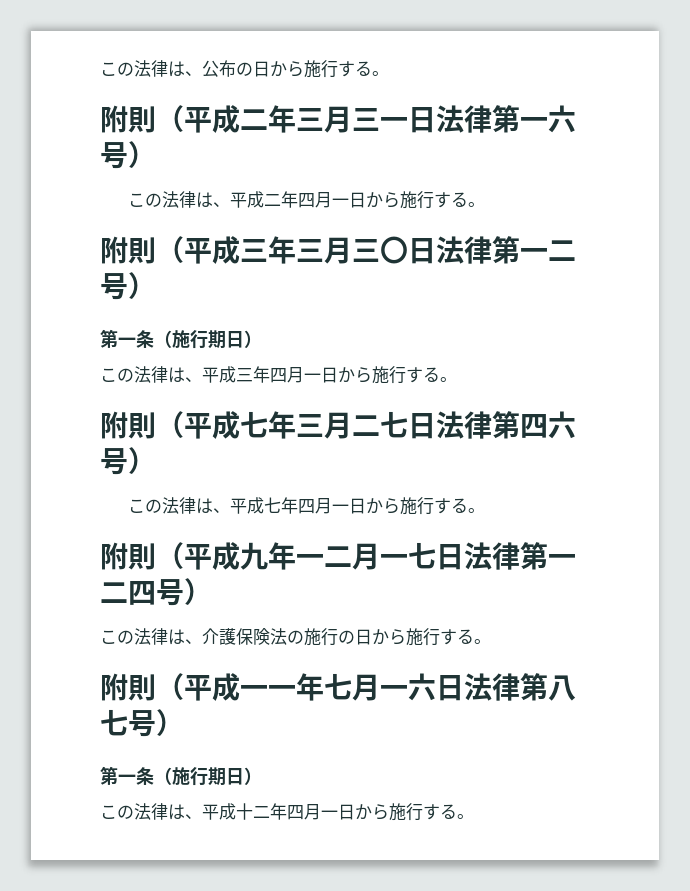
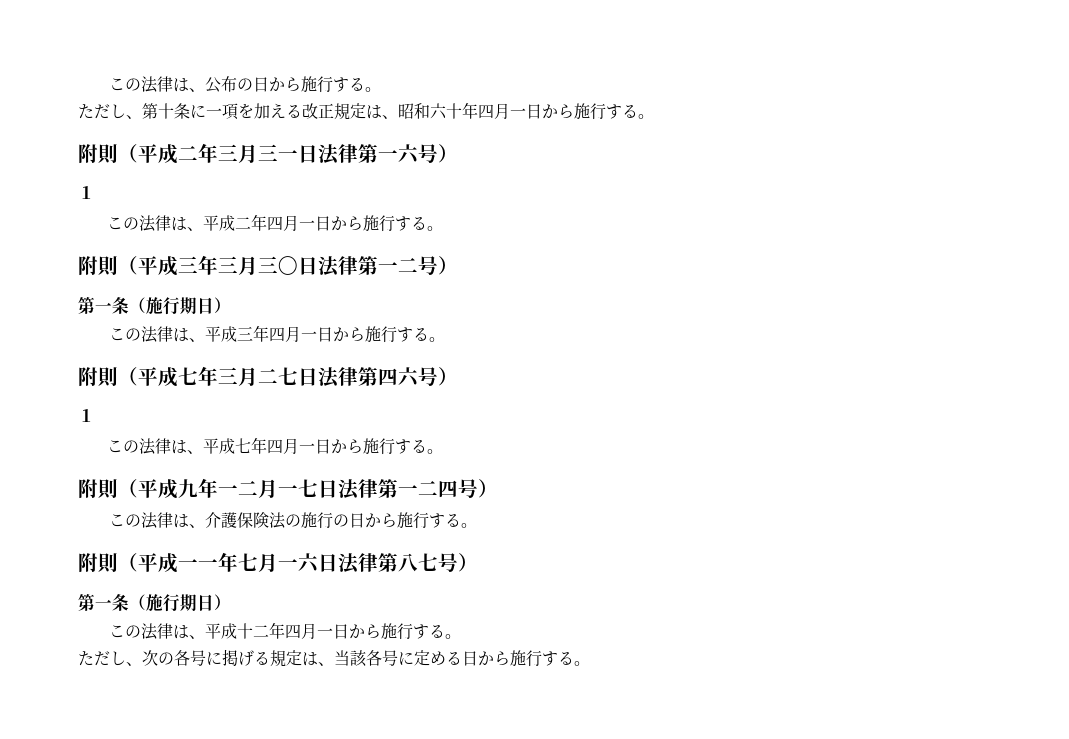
+ ただし、第十条に一項を加える改正規定は、昭和六十年四月一日から施行する。
  附則（平成二年三月三一日法律第一六号）
+ １
  附則（平成七年三月二七日法律第四六号）
+ １
+ ただし、次の各号に掲げる規定は、当該各号に定める日から施行する。

